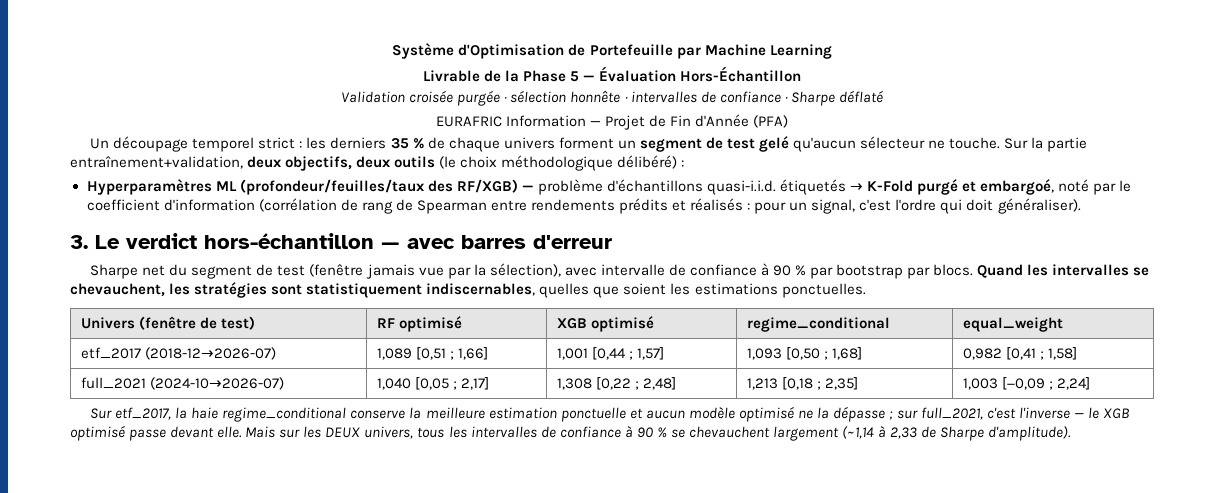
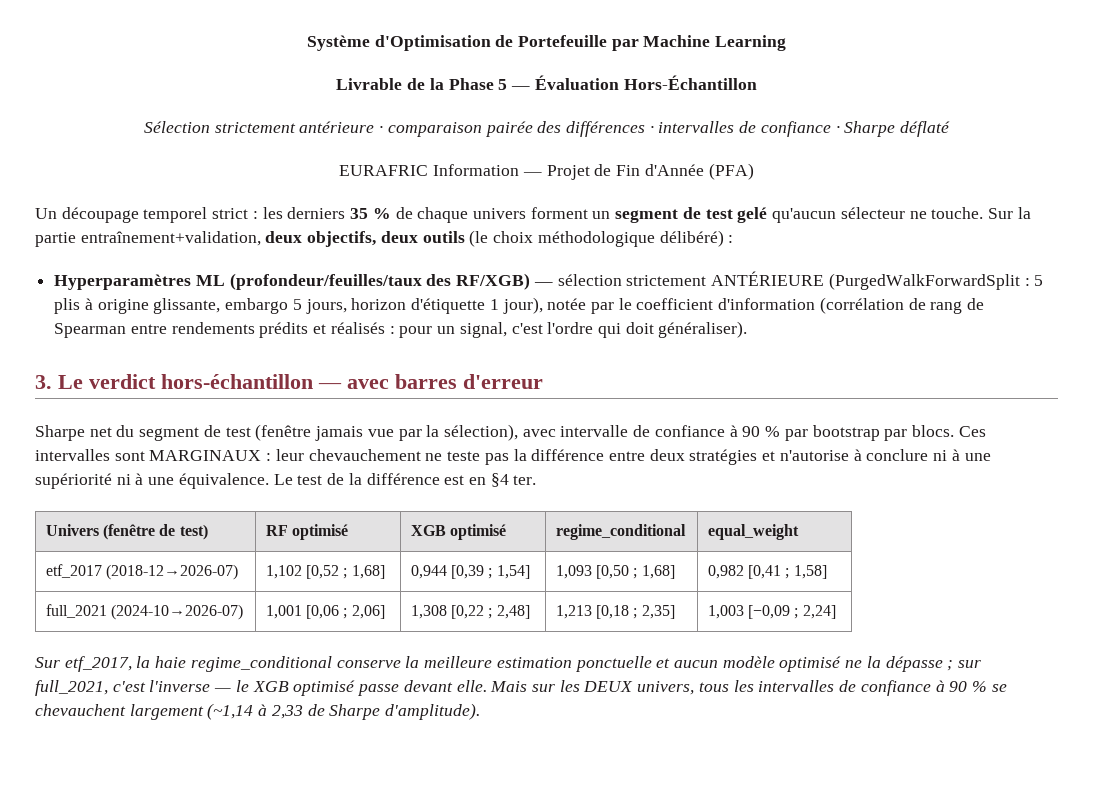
- Validation croisée purgée · sélection honnête · intervalles de confiance · Sharpe déflaté
+ Sélection strictement antérieure · comparaison pairée des différences · intervalles de confiance · Sharpe déflaté
- Hyperparamètres ML (profondeur/feuilles/taux des RF/XGB) — problème d'échantillons quasi-i.i.d. étiquetés → K-Fold purgé et embargoé, noté par le coefficient d'information (corrélation de rang de Spearman entre rendements prédits et réalisés : pour un signal, c'est l'ordre qui doit généraliser).
+ Hyperparamètres ML (profondeur/feuilles/taux des RF/XGB) — sélection strictement ANTÉRIEURE (PurgedWalkForwardSplit : 5 plis à origine glissante, embargo 5 jours, horizon d'étiquette 1 jour), notée par le coefficient d'information (corrélation de rang de Spearman entre rendements prédits et réalisés : pour un signal, c'est l'ordre qui doit généraliser).
- Quand les intervalles se chevauchent, les stratégies sont statistiquement indiscernables, quelles que soient les estimations ponctuelles.
+ Ces intervalles sont MARGINAUX : leur chevauchement ne teste pas la différence entre deux stratégies et n'autorise à conclure ni à une supériorité ni à une équivalence. Le test de la différence est en §4 ter.
- etf_2017 (2018-12→2026-07) | 1,089 [0,51 ; 1,66] | 1,001 [0,44 ; 1,57] | 1,093 [0,50 ; 1,68] | 0,982 [0,41 ; 1,58]
+ etf_2017 (2018-12→2026-07) | 1,102 [0,52 ; 1,68] | 0,944 [0,39 ; 1,54] | 1,093 [0,50 ; 1,68] | 0,982 [0,41 ; 1,58]
- full_2021 (2024-10→2026-07) | 1,040 [0,05 ; 2,17] | 1,308 [0,22 ; 2,48] | 1,213 [0,18 ; 2,35] | 1,003 [−0,09 ; 2,24]
+ full_2021 (2024-10→2026-07) | 1,001 [0,06 ; 2,06] | 1,308 [0,22 ; 2,48] | 1,213 [0,18 ; 2,35] | 1,003 [−0,09 ; 2,24]

